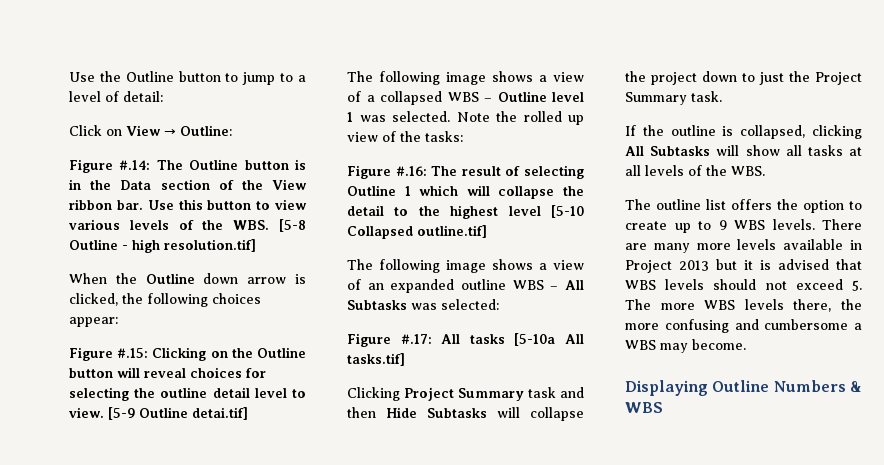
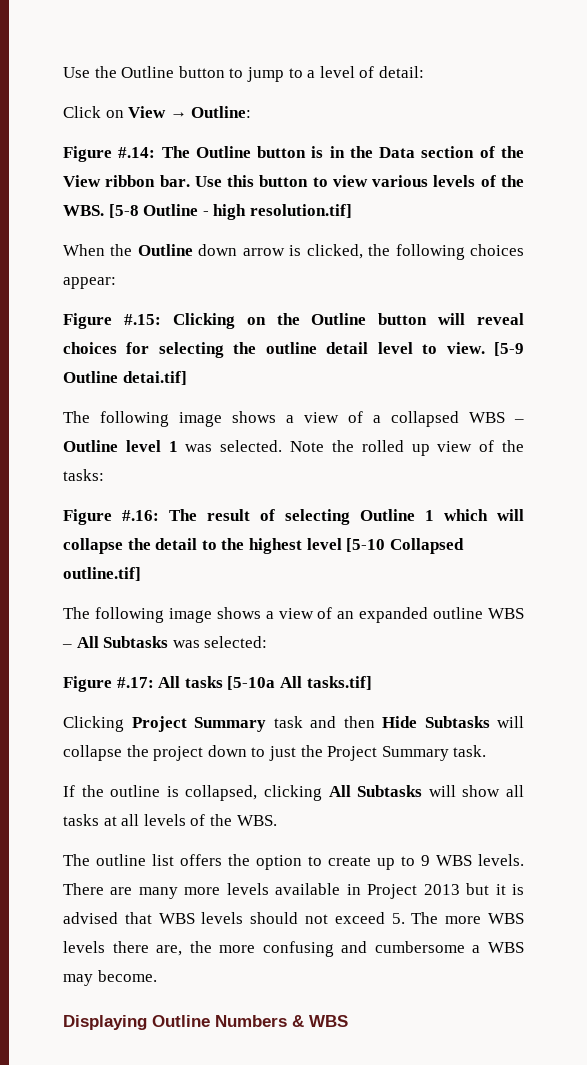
- There are many more levels available in Project 2013 but it is advised that WBS levels should not exceed 5. The more WBS levels there, the more confusing and cumbersome a WBS may become.
+ There are many more levels available in Project 2013 but it is advised that WBS levels should not exceed 5. The more WBS levels there are, the more confusing and cumbersome a WBS may become.

